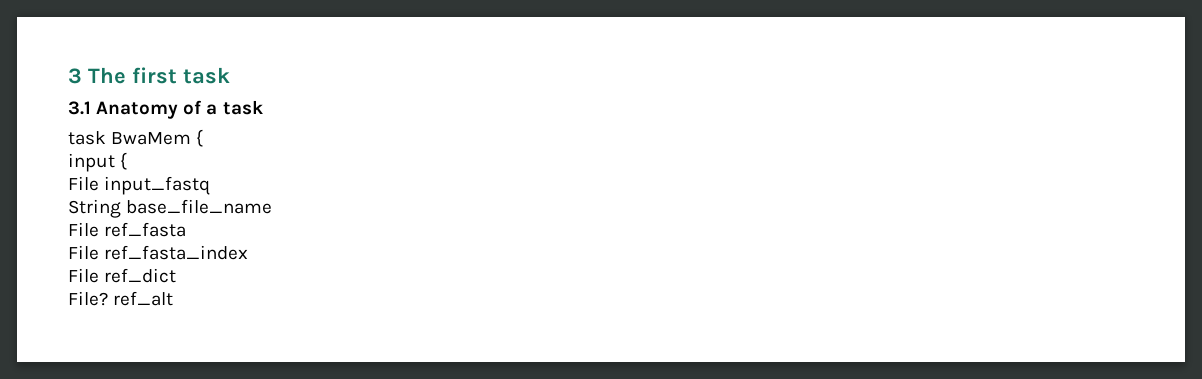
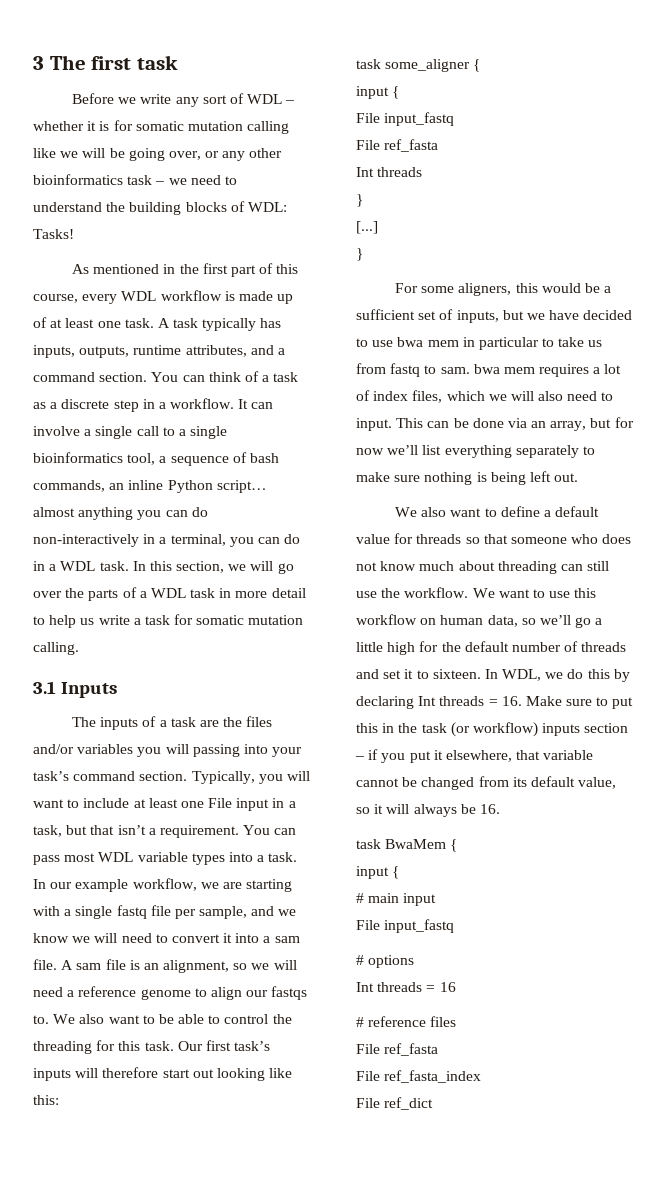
- 3.1 Anatomy of a task
+ Before we write any sort of WDL – whether it is for somatic mutation calling like we will be going over, or any other bioinformatics task – we need to understand the building blocks of WDL: Tasks!
+ As mentioned in the first part of this course, every WDL workflow is made up of at least one task. A task typically has inputs, outputs, runtime attributes, and a command section. You can think of a task as a discrete step in a workflow. It can involve a single call to a single bioinformatics tool, a sequence of bash commands, an inline Python script… almost anything you can do non-interactively in a terminal, you can do in a WDL task. In this section, we will go over the parts of a WDL task in more detail to help us write a task for somatic mutation calling.
+ 3.1 Inputs
+ The inputs of a task are the files and/or variables you will passing into your task’s command section. Typically, you will want to include at least one File input in a task, but that isn’t a requirement. You can pass most WDL variable types into a task. In our example workflow, we are starting with a single fastq file per sample, and we know we will need to convert it into a sam file. A sam file is an alignment, so we will need a reference genome to align our fastqs to. We also want to be able to control the threading for this task. Our first task’s inputs will therefore start out looking like this:
+ task some_aligner {
+ input {
+ File input_fastq
+ File ref_fasta
+ Int threads
+ }
+ [...]
+ }
+ For some aligners, this would be a sufficient set of inputs, but we have decided to use bwa mem in particular to take us from fastq to sam. bwa mem requires a lot of index files, which we will also need to input. This can be done via an array, but for now we’ll list everything separately to make sure nothing is being left out.
+ We also want to define a default value for threads so that someone who does not know much about threading can still use the workflow. We want to use this workflow on human data, so we’ll go a little high for the default number of threads and set it to sixteen. In WDL, we do this by declaring Int threads = 16. Make sure to put this in the task (or workflow) inputs section – if you put it elsewhere, that variable cannot be changed from its default value, so it will always be 16.
+ # main input
  File input_fastq
- String base_file_name
+ # options
+ Int threads = 16
+ # reference files
- File? ref_alt

